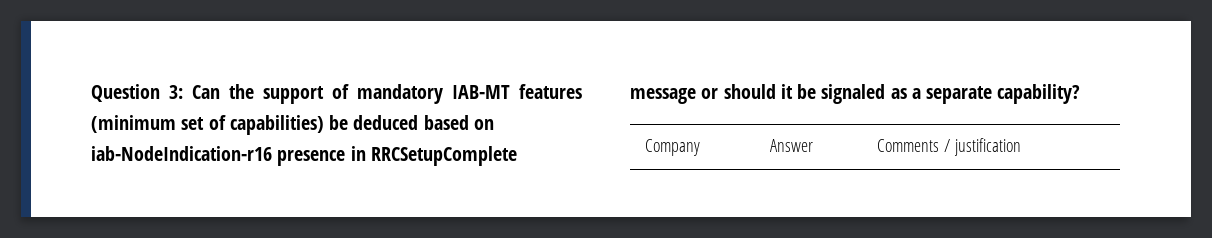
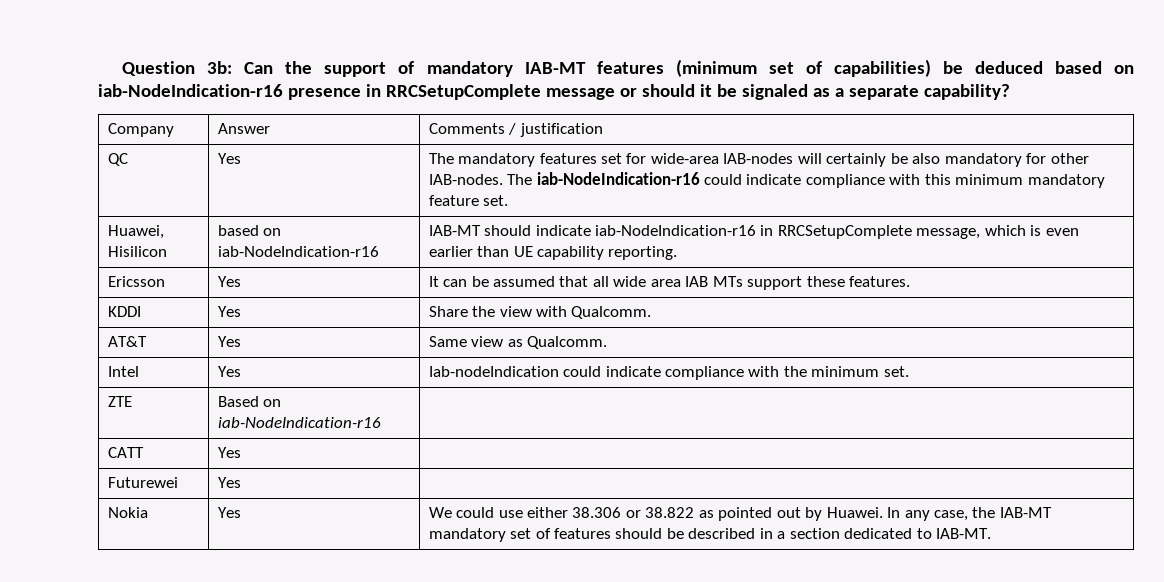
- Question 3: Can the support of mandatory IAB-MT features (minimum set of capabilities) be deduced based on iab-NodeIndication-r16 presence in RRCSetupComplete message or should it be signaled as a separate capability?
+ Question 3b: Can the support of mandatory IAB-MT features (minimum set of capabilities) be deduced based on iab-NodeIndication-r16 presence in RRCSetupComplete message or should it be signaled as a separate capability?
+ QC | Yes | The mandatory features set for wide-area IAB-nodes will certainly be also mandatory for other IAB-nodes. The iab-NodeIndication-r16 could indicate compliance with this minimum mandatory feature set.
+ Huawei, Hisilicon | based on iab-NodeIndication-r16 | IAB-MT should indicate iab-NodeIndication-r16 in RRCSetupComplete message, which is even earlier than UE capability reporting.
+ Ericsson | Yes | It can be assumed that all wide area IAB MTs support these features.
+ KDDI | Yes | Share the view with Qualcomm.
+ AT&T | Yes | Same view as Qualcomm.
+ Intel | Yes | Iab-nodeIndication could indicate compliance with the minimum set.
+ ZTE | Based on iab-NodeIndication-r16 |
+ CATT | Yes |
+ Futurewei | Yes |
+ Nokia | Yes | We could use either 38.306 or 38.822 as pointed out by Huawei. In any case, the IAB-MT mandatory set of features should be described in a section dedicated to IAB-MT.

